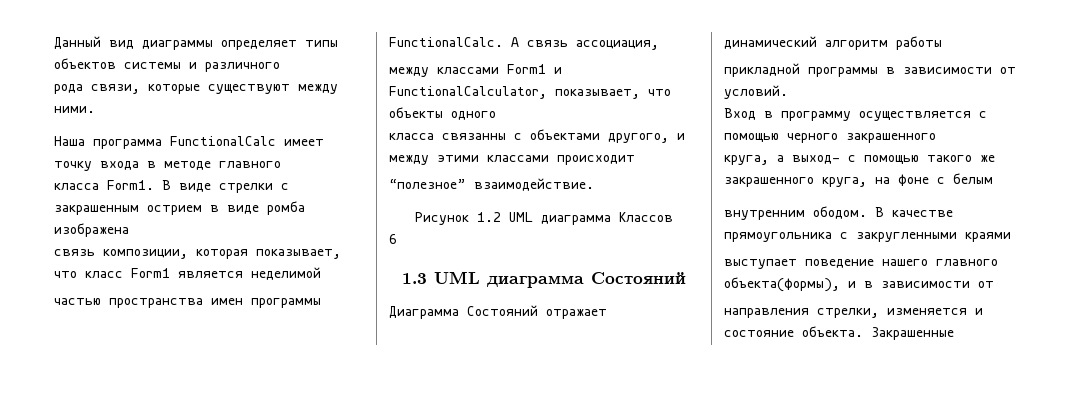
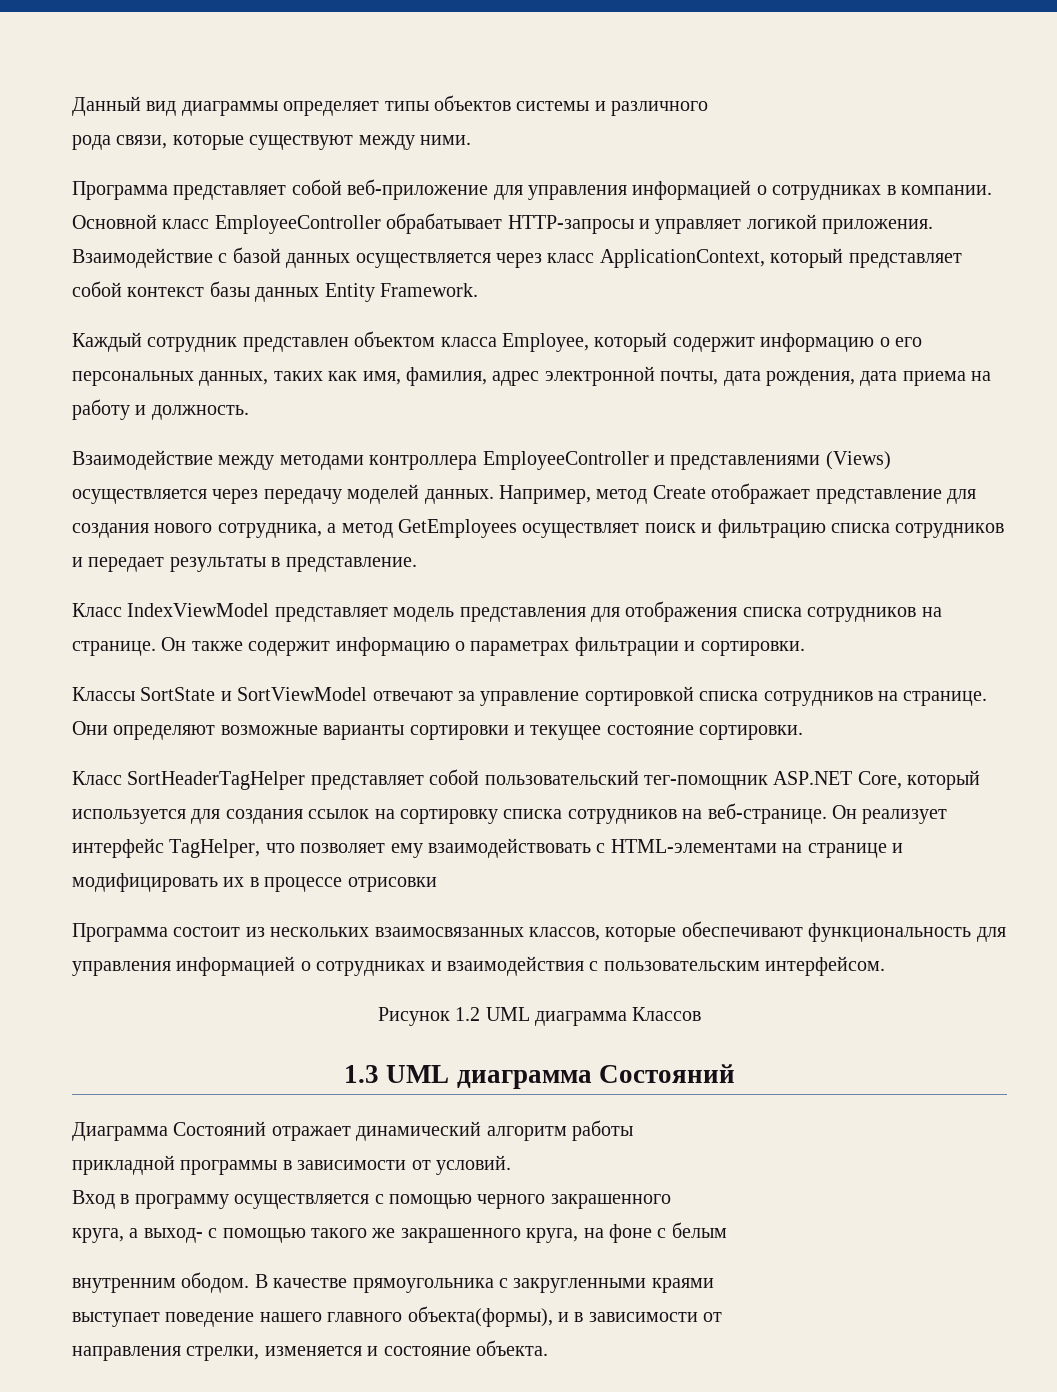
- Наша программа FunctionalCalc имеет точку входа в методе главного
- класса Form1. В виде стрелки с закрашенным острием в виде ромба изображена
- связь композиции, которая показывает, что класс Form1 является неделимой
- частью пространства имен программы FunctionalCalc. А связь ассоциация,
- между классами Form1 и FunctionalCalculator, показывает, что объекты одного
- класса связанны с объектами другого, и между этими классами происходит
- “полезное” взаимодействие.
+ Программа представляет собой веб-приложение для управления информацией о сотрудниках в компании. Основной класс EmployeeController обрабатывает HTTP-запросы и управляет логикой приложения. Взаимодействие с базой данных осуществляется через класс ApplicationContext, который представляет собой контекст базы данных Entity Framework.
+ Каждый сотрудник представлен объектом класса Employee, который содержит информацию о его персональных данных, таких как имя, фамилия, адрес электронной почты, дата рождения, дата приема на работу и должность.
+ Взаимодействие между методами контроллера EmployeeController и представлениями (Views) осуществляется через передачу моделей данных. Например, метод Create отображает представление для создания нового сотрудника, а метод GetEmployees осуществляет поиск и фильтрацию списка сотрудников и передает результаты в представление.
+ Класс IndexViewModel представляет модель представления для отображения списка сотрудников на странице. Он также содержит информацию о параметрах фильтрации и сортировки.
+ Классы SortState и SortViewModel отвечают за управление сортировкой списка сотрудников на странице. Они определяют возможные варианты сортировки и текущее состояние сортировки.
+ Класс SortHeaderTagHelper представляет собой пользовательский тег-помощник ASP.NET Core, который используется для создания ссылок на сортировку списка сотрудников на веб-странице. Он реализует интерфейс TagHelper, что позволяет ему взаимодействовать с HTML-элементами на странице и модифицировать их в процессе отрисовки
+ Программа состоит из нескольких взаимосвязанных классов, которые обеспечивают функциональность для управления информацией о сотрудниках и взаимодействия с пользовательским интерфейсом.
- 6
- Закрашенные

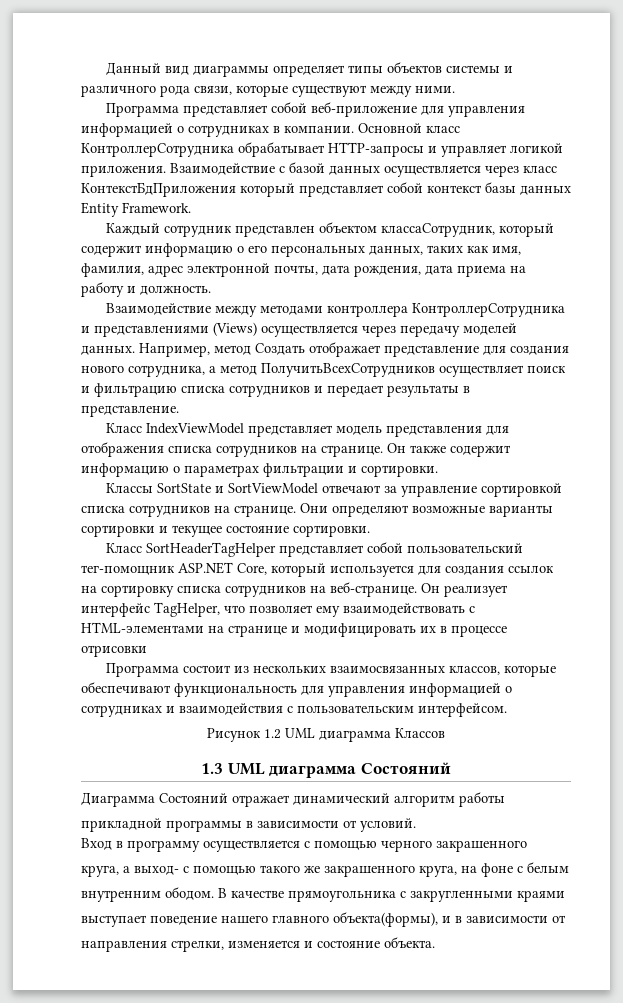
- Данный вид диаграммы определяет типы объектов системы и различного
- рода связи, которые существуют между ними.
+ Данный вид диаграммы определяет типы объектов системы и различного рода связи, которые существуют между ними.
- Основной класс EmployeeController обрабатывает HTTP-запросы и управляет логикой приложения.
+ Основной класс КонтроллерСотрудника обрабатывает HTTP-запросы и управляет логикой приложения.
- Взаимодействие с базой данных осуществляется через класс ApplicationContext, который представляет собой контекст базы данных Entity Framework.
+ Взаимодействие с базой данных осуществляется через класс КонтекстБдПриложения который представляет собой контекст базы данных Entity Framework.
- Каждый сотрудник представлен объектом класса Employee, который содержит информацию о его персональных данных, таких как имя, фамилия, адрес электронной почты, дата рождения, дата приема на работу и должность.
+ Каждый сотрудник представлен объектом классаСотрудник, который содержит информацию о его персональных данных, таких как имя, фамилия, адрес электронной почты, дата рождения, дата приема на работу и должность.
- Взаимодействие между методами контроллера EmployeeController и представлениями (Views) осуществляется через передачу моделей данных.
+ Взаимодействие между методами контроллера КонтроллерСотрудника и представлениями (Views) осуществляется через передачу моделей данных.
- Например, метод Create отображает представление для создания нового сотрудника, а метод GetEmployees осуществляет поиск и фильтрацию списка сотрудников и передает результаты в представление.
+ Например, метод Создать отображает представление для создания нового сотрудника, а метод ПолучитьВсехСотрудников осуществляет поиск и фильтрацию списка сотрудников и передает результаты в представление.

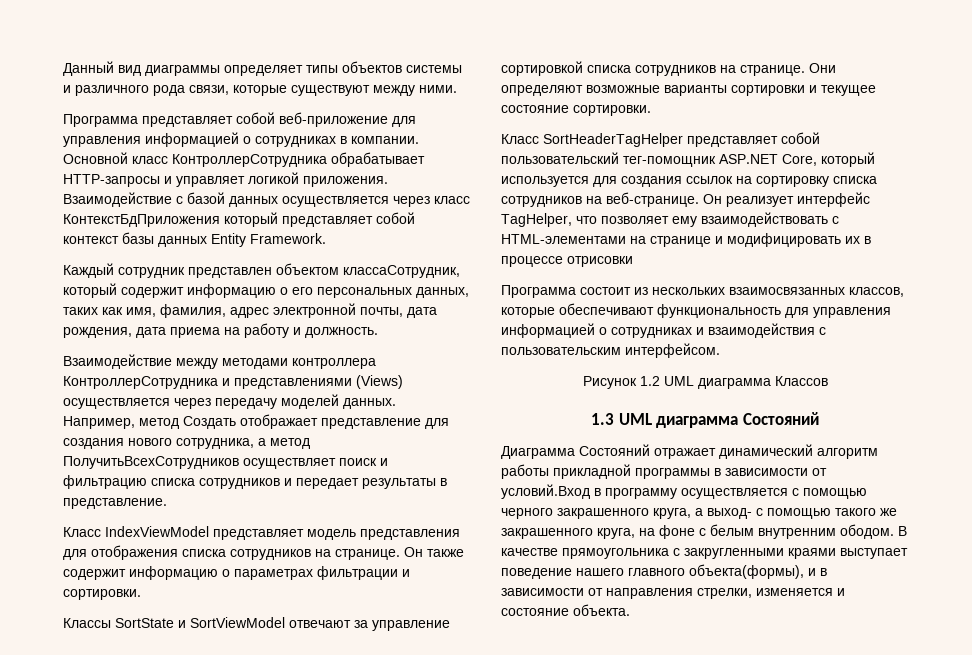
- Диаграмма Состояний отражает динамический алгоритм работы
- прикладной программы в зависимости от условий.
- Вход в программу осуществляется с помощью черного закрашенного
- круга, а выход- с помощью такого же закрашенного круга, на фоне с белым
- внутренним ободом.
+ Диаграмма Состояний отражает динамический алгоритм работы прикладной программы в зависимости от условий.Вход в программу осуществляется с помощью черного закрашенного круга, а выход- с помощью такого же закрашенного круга, на фоне с белым внутренним ободом.
- В качестве прямоугольника с закругленными краями
- выступает поведение нашего главного объекта(формы), и в зависимости от
- направления стрелки, изменяется и состояние объекта.
+ В качестве прямоугольника с закругленными краями выступает поведение нашего главного объекта(формы), и в зависимости от направления стрелки, изменяется и состояние объекта.

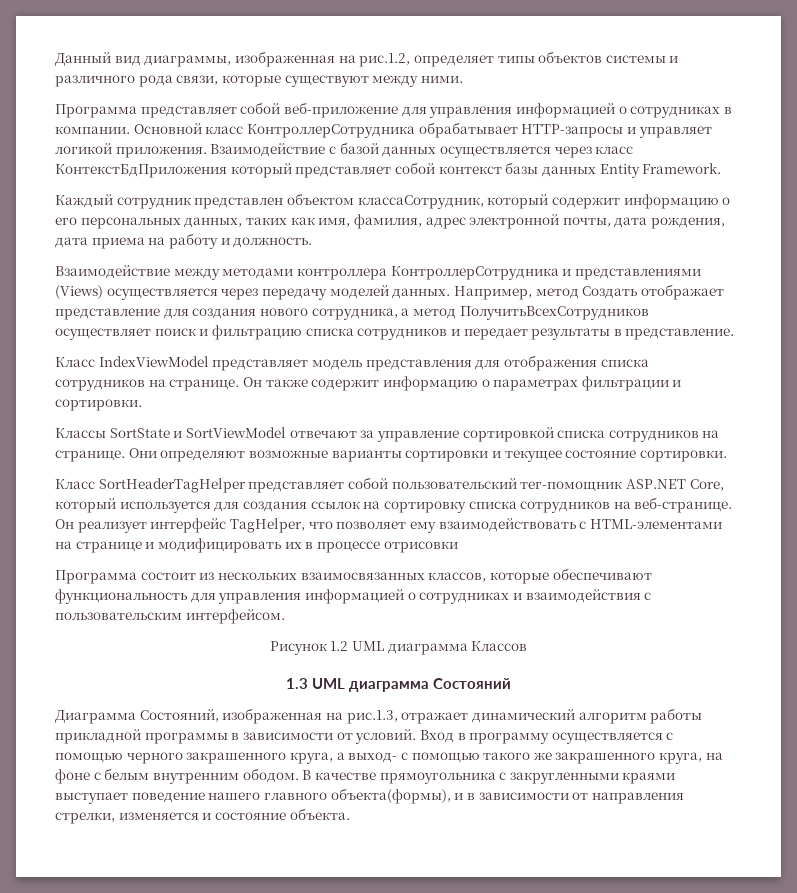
- Данный вид диаграммы определяет типы объектов системы и различного рода связи, которые существуют между ними.
+ Данный вид диаграммы, изображенная на рис.1.2, определяет типы объектов системы и различного рода связи, которые существуют между ними.
- Диаграмма Состояний отражает динамический алгоритм работы прикладной программы в зависимости от условий.Вход в программу осуществляется с помощью черного закрашенного круга, а выход- с помощью такого же закрашенного круга, на фоне с белым внутренним ободом.
+ Диаграмма Состояний, изображенная на рис.1.3, отражает динамический алгоритм работы прикладной программы в зависимости от условий. Вход в программу осуществляется с помощью черного закрашенного круга, а выход- с помощью такого же закрашенного круга, на фоне с белым внутренним ободом.

